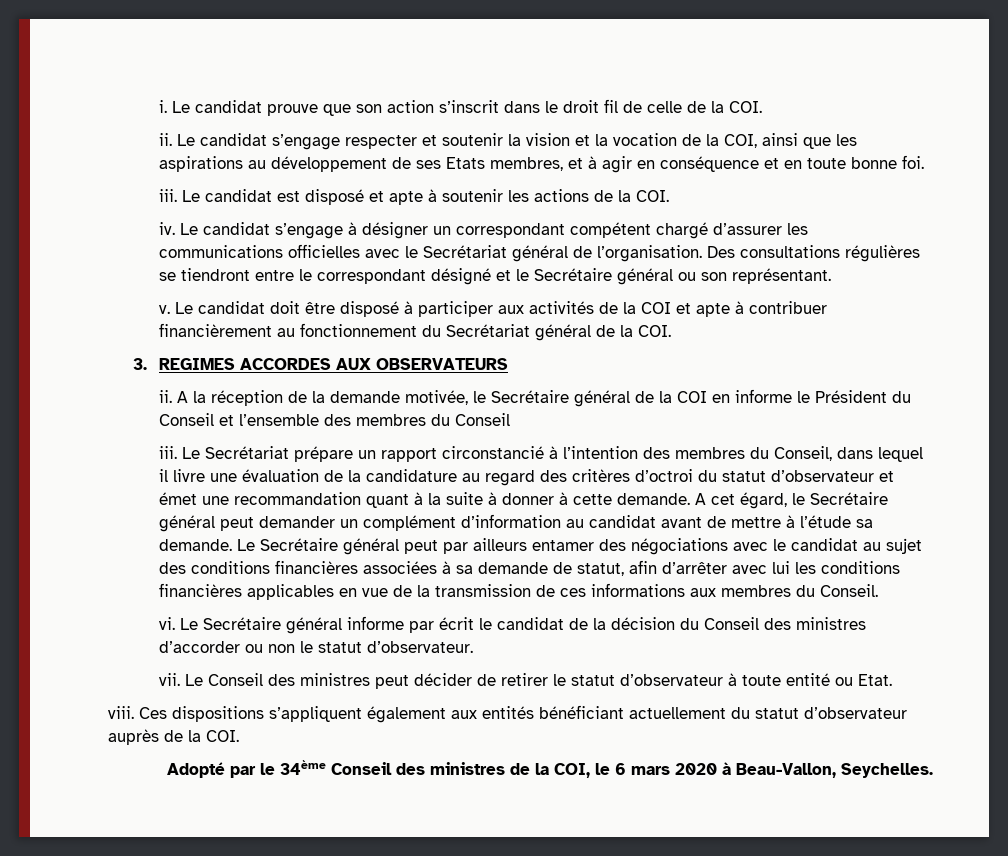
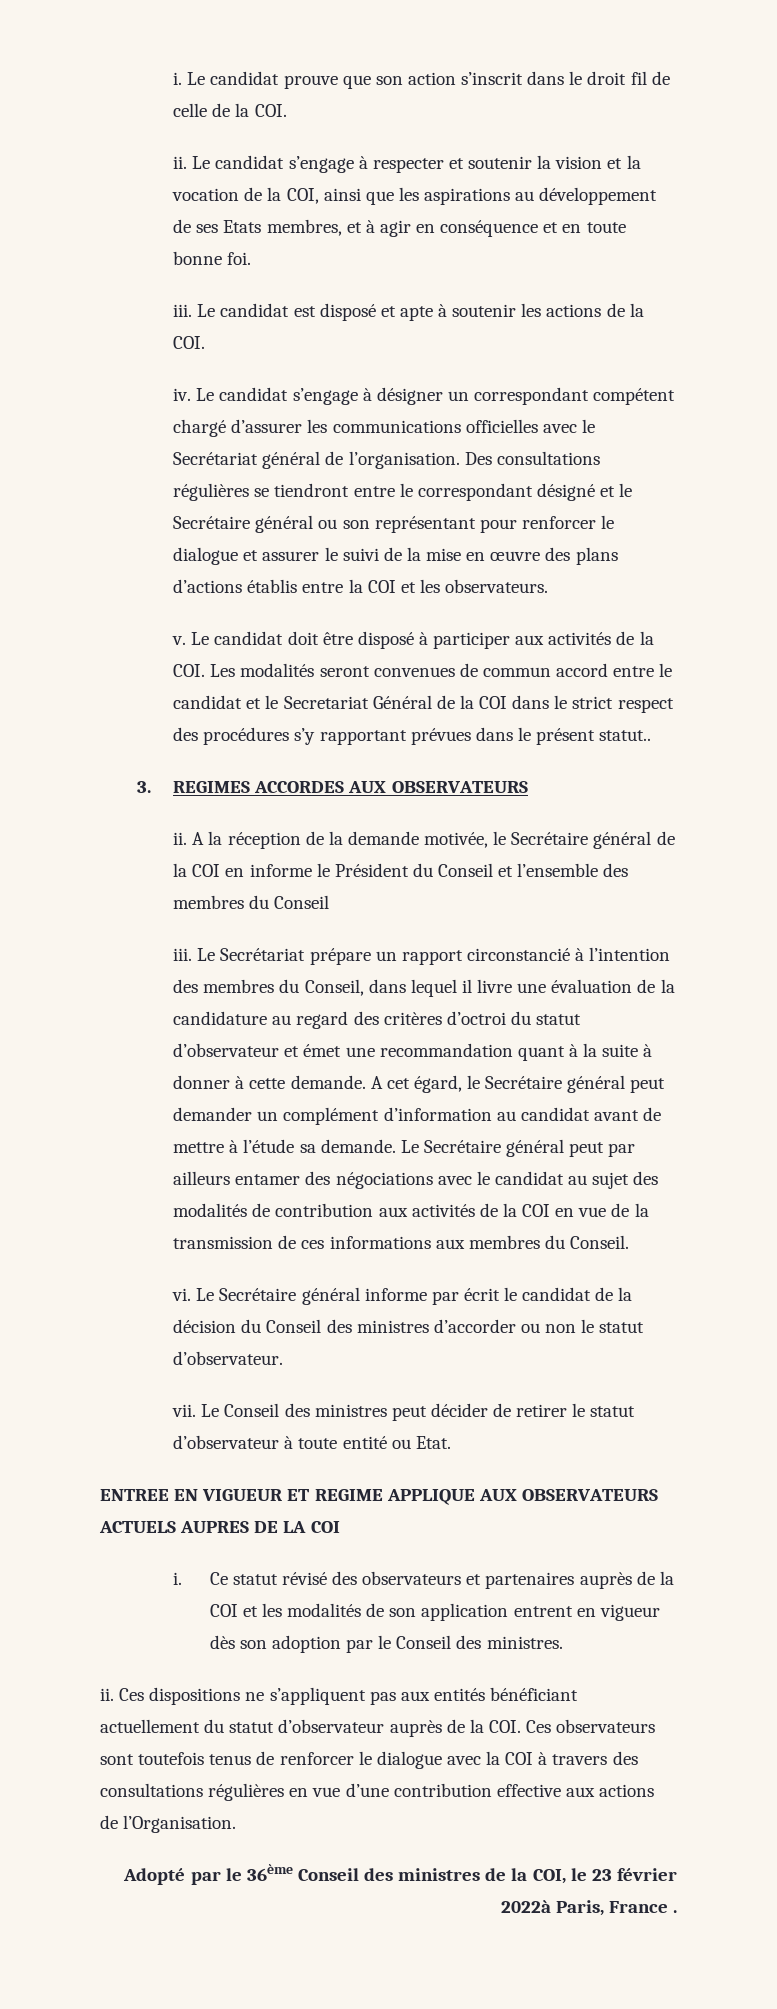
- Le candidat s’engage respecter et soutenir la vision et la vocation de la COI, ainsi que les aspirations au développement de ses Etats membres, et à agir en conséquence et en toute bonne foi.
+ Le candidat s’engage à respecter et soutenir la vision et la vocation de la COI, ainsi que les aspirations au développement de ses Etats membres, et à agir en conséquence et en toute bonne foi.
- Des consultations régulières se tiendront entre le correspondant désigné et le Secrétaire général ou son représentant.
+ Des consultations régulières se tiendront entre le correspondant désigné et le Secrétaire général ou son représentant pour renforcer le dialogue et assurer le suivi de la mise en œuvre des plans d’actions établis entre la COI et les observateurs.
- Le candidat doit être disposé à participer aux activités de la COI et apte à contribuer financièrement au fonctionnement du Secrétariat général de la COI.
+ Le candidat doit être disposé à participer aux activités de la COI. Les modalités seront convenues de commun accord entre le candidat et le Secretariat Général de la COI dans le strict respect des procédures s’y rapportant prévues dans le présent statut..
- Le Secrétaire général peut par ailleurs entamer des négociations avec le candidat au sujet des conditions financières associées à sa demande de statut, afin d’arrêter avec lui les conditions financières applicables en vue de la transmission de ces informations aux membres du Conseil.
+ Le Secrétaire général peut par ailleurs entamer des négociations avec le candidat au sujet des modalités de contribution aux activités de la COI en vue de la transmission de ces informations aux membres du Conseil.
- viii. Ces dispositions s’appliquent également aux entités bénéficiant actuellement du statut d’observateur auprès de la COI.
+ ENTREE EN VIGUEUR ET REGIME APPLIQUE AUX OBSERVATEURS ACTUELS AUPRES DE LA COI
+ i. Ce statut révisé des observateurs et partenaires auprès de la COI et les modalités de son application entrent en vigueur dès son adoption par le Conseil des ministres.
+ ii. Ces dispositions ne s’appliquent pas aux entités bénéficiant actuellement du statut d’observateur auprès de la COI. Ces observateurs sont toutefois tenus de renforcer le dialogue avec la COI à travers des consultations régulières en vue d’une contribution effective aux actions de l’Organisation.
- Adopté par le 34ème Conseil des ministres de la COI, le 6 mars 2020 à Beau-Vallon, Seychelles.
+ Adopté par le 36ème Conseil des ministres de la COI, le 23 février 2022à Paris, France .

